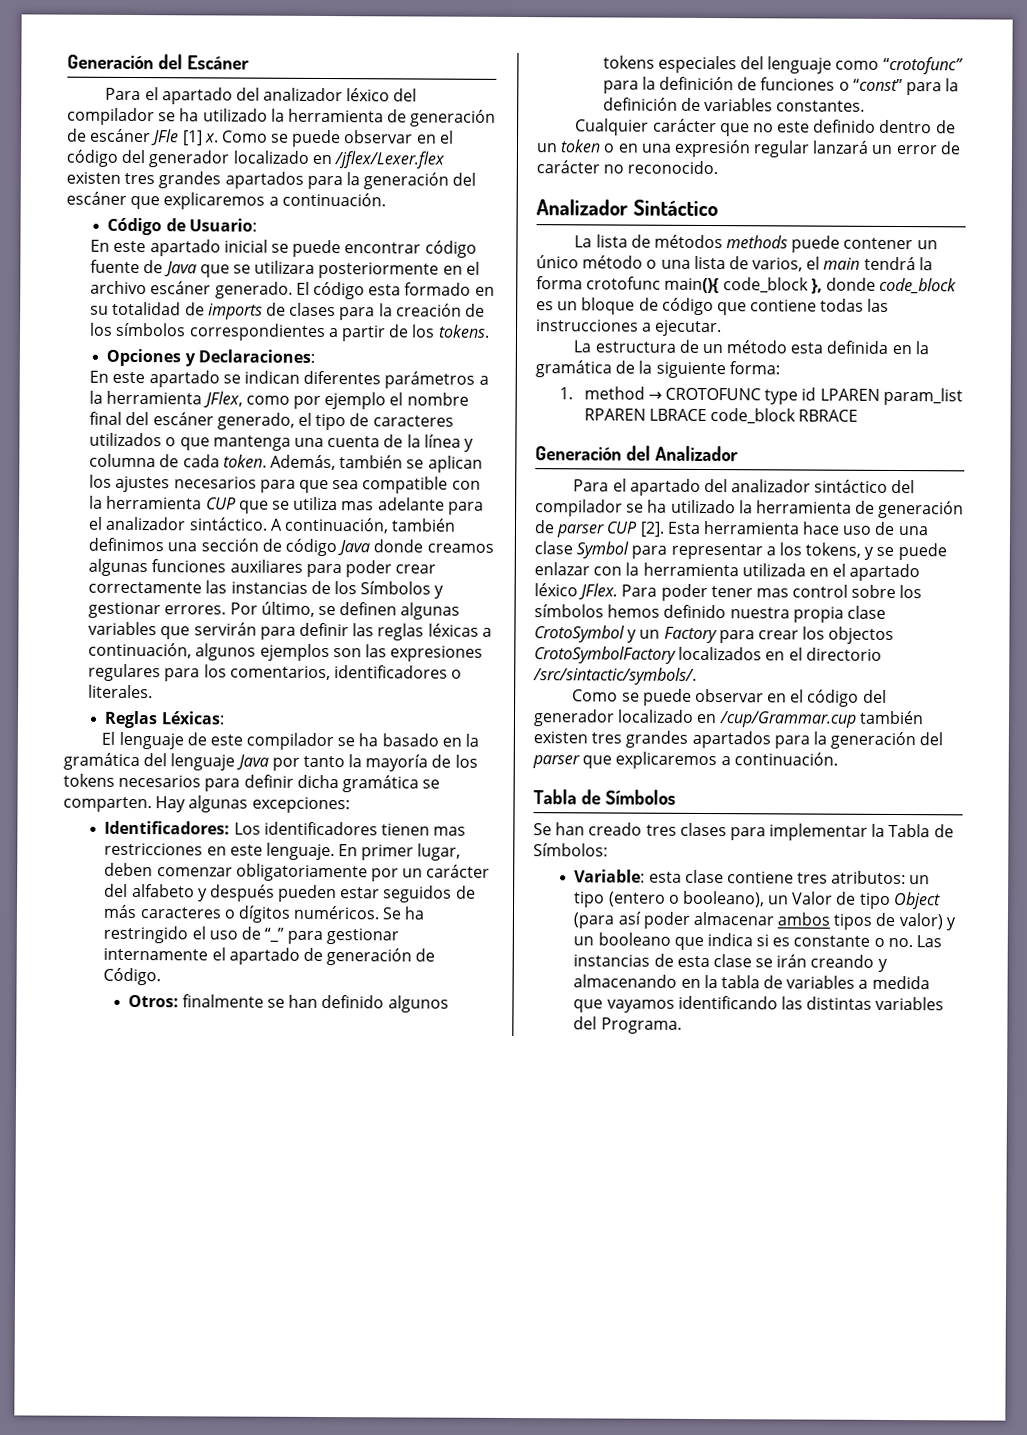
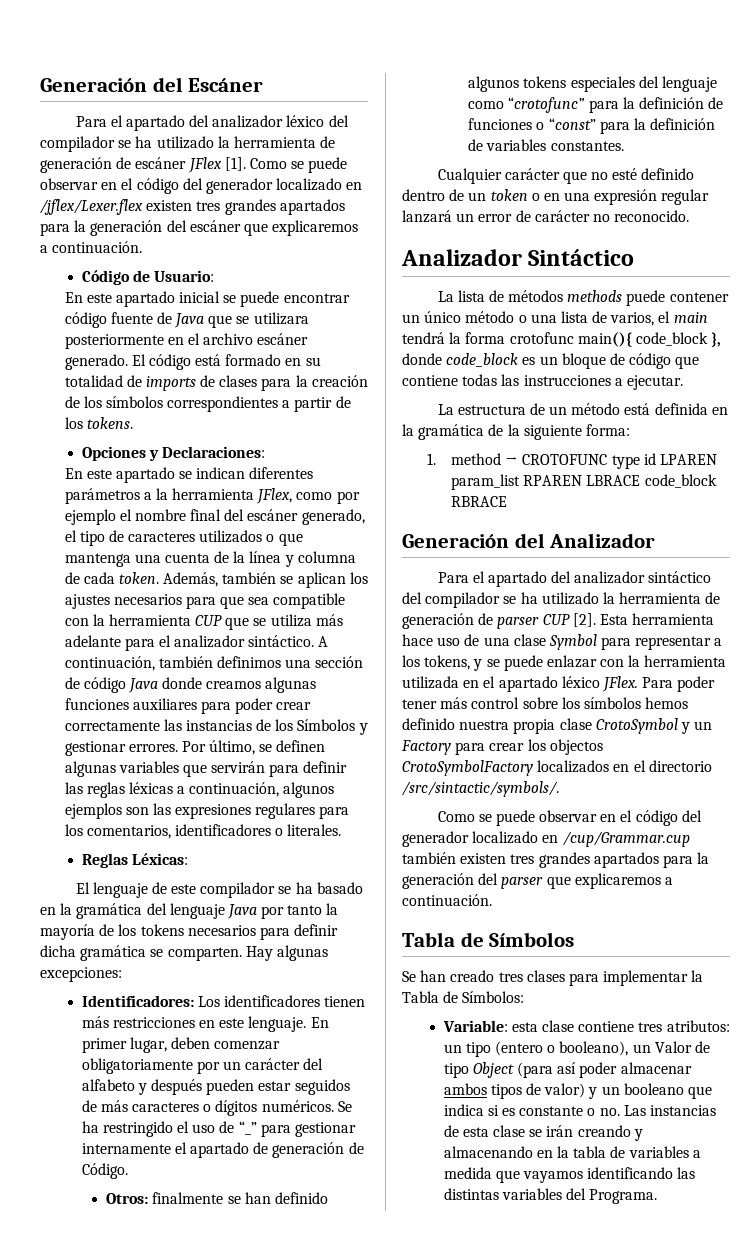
- Para el apartado del analizador léxico del compilador se ha utilizado la herramienta de generación de escáner JFle [1] x.
+ Para el apartado del analizador léxico del compilador se ha utilizado la herramienta de generación de escáner JFlex [1].
- El código esta formado en su totalidad de imports de clases para la creación de los símbolos correspondientes a partir de los tokens.
+ El código está formado en su totalidad de imports de clases para la creación de los símbolos correspondientes a partir de los tokens.
- Además, también se aplican los ajustes necesarios para que sea compatible con la herramienta CUP que se utiliza mas adelante para el analizador sintáctico.
+ Además, también se aplican los ajustes necesarios para que sea compatible con la herramienta CUP que se utiliza más adelante para el analizador sintáctico.
- Identificadores: Los identificadores tienen mas restricciones en este lenguaje.
+ Identificadores: Los identificadores tienen más restricciones en este lenguaje.
- Cualquier carácter que no este definido dentro de un token o en una expresión regular lanzará un error de carácter no reconocido.
+ Cualquier carácter que no esté definido dentro de un token o en una expresión regular lanzará un error de carácter no reconocido.
- La estructura de un método esta definida en la gramática de la siguiente forma:
+ La estructura de un método está definida en la gramática de la siguiente forma:
- Para poder tener mas control sobre los símbolos hemos definido nuestra propia clase CrotoSymbol y un Factory para crear los objectos CrotoSymbolFactory localizados en el directorio /src/sintactic/symbols/.
+ Para poder tener más control sobre los símbolos hemos definido nuestra propia clase CrotoSymbol y un Factory para crear los objectos CrotoSymbolFactory localizados en el directorio /src/sintactic/symbols/.

